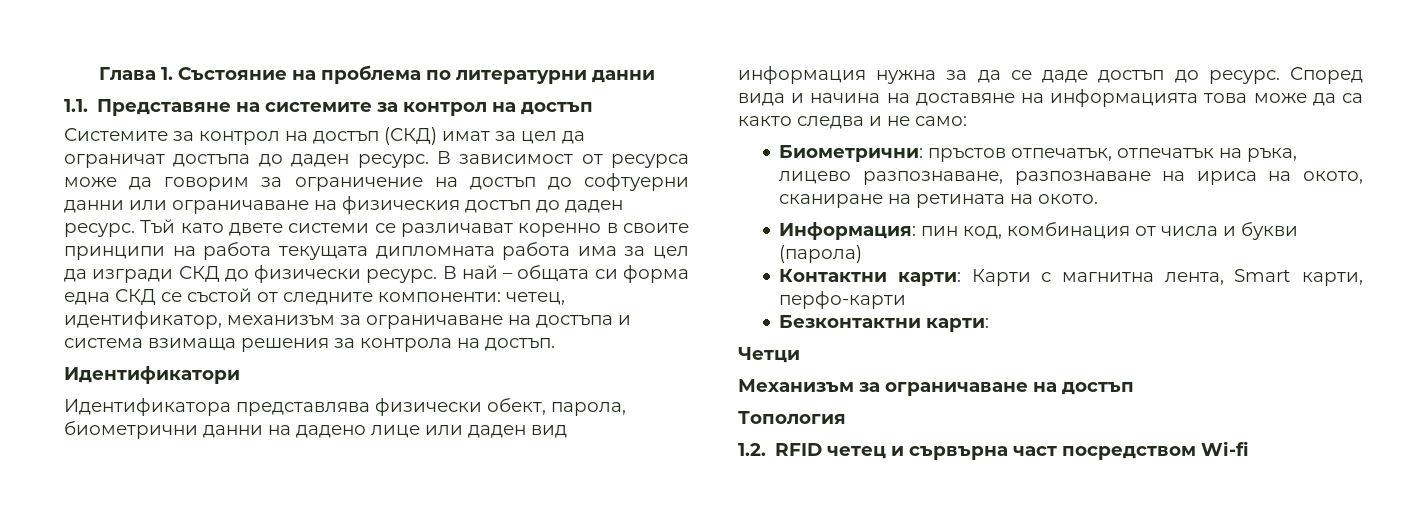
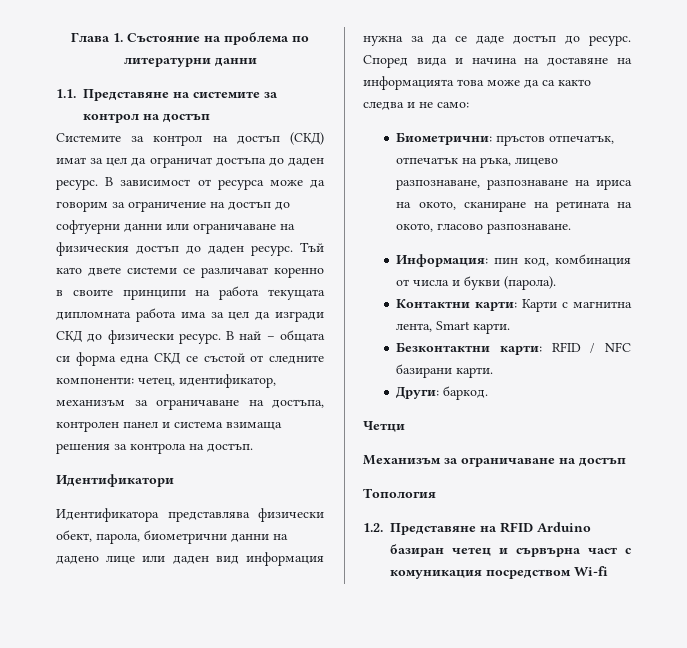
- В най – общата си форма една СКД се състой от следните компоненти: четец, идентификатор, механизъм за ограничаване на достъпа и система взимаща решения за контрола на достъп.
+ В най – общата си форма една СКД се състой от следните компоненти: четец, идентификатор, механизъм за ограничаване на достъпа, контролен панел и система взимаща решения за контрола на достъп.
- Биометрични: пръстов отпечатък, отпечатък на ръка, лицево разпознаване, разпознаване на ириса на окото, сканиране на ретината на окото.
+ Биометрични: пръстов отпечатък, отпечатък на ръка, лицево разпознаване, разпознаване на ириса на окото, сканиране на ретината на окото, гласово разпознаване.
- Информация: пин код, комбинация от числа и букви (парола)
+ Информация: пин код, комбинация от числа и букви (парола).
- Контактни карти: Карти с магнитна лента, Smart карти, перфо-карти
+ Контактни карти: Карти с магнитна лента, Smart карти.
- Безконтактни карти:
+ Безконтактни карти: RFID / NFC базирани карти.
+ Други: баркод.
- 1.2. RFID четец и сървърна част посредством Wi-fi
+ 1.2. Представяне на RFID Arduino базиран четец и сървърна част с комуникация посредством Wi-fi

